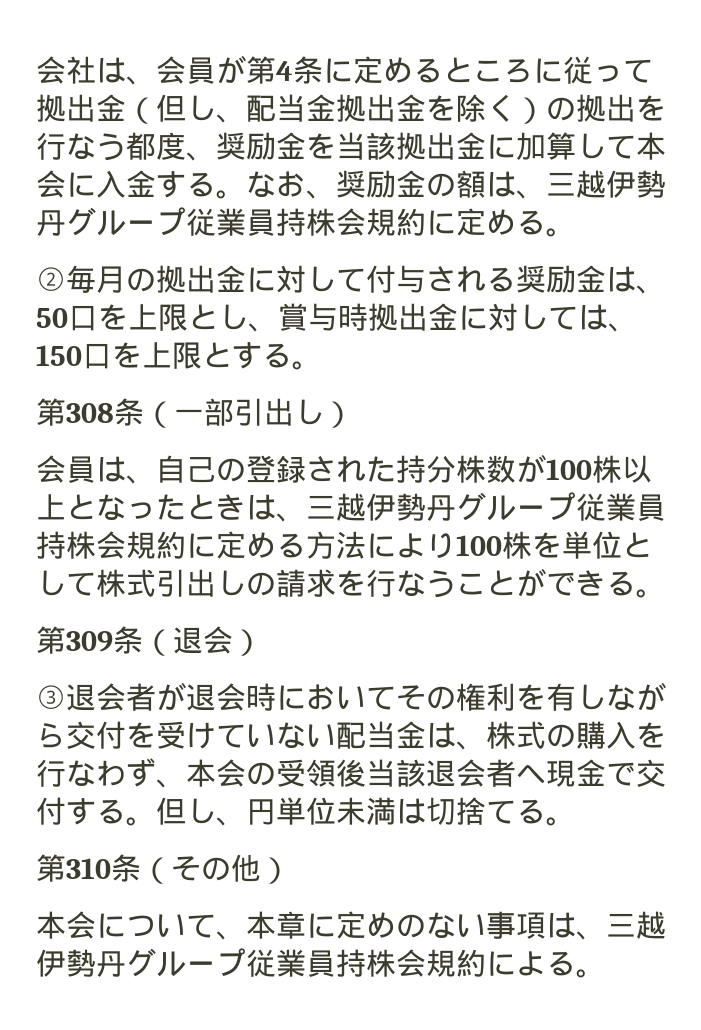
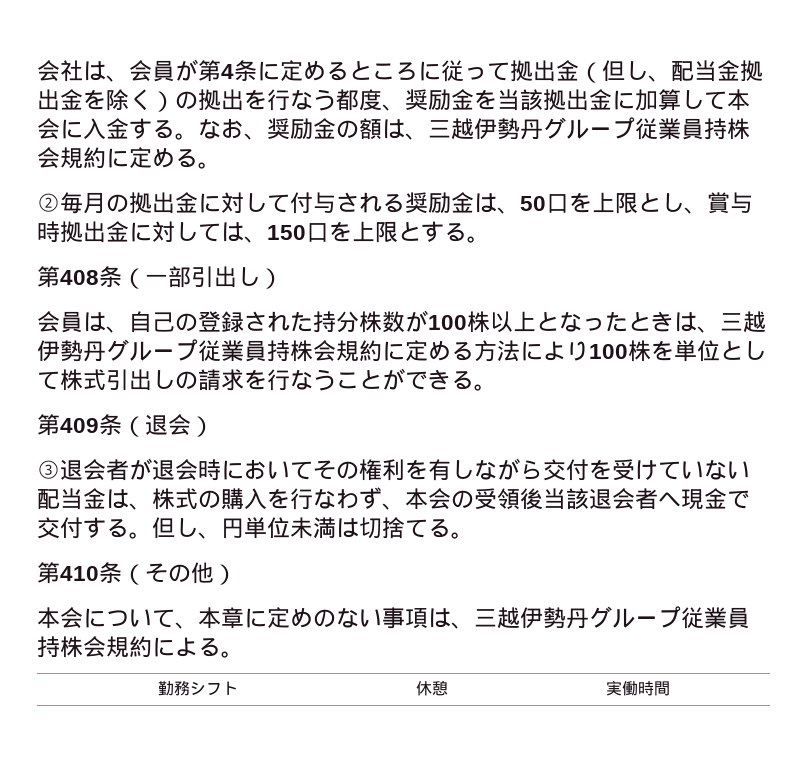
- 第308条（一部引出し）
+ 第408条（一部引出し）
- 第309条（退会）
+ 第409条（退会）
- 第310条（その他）
+ 第410条（その他）
+ 勤務シフト | 休憩 | 実働時間

